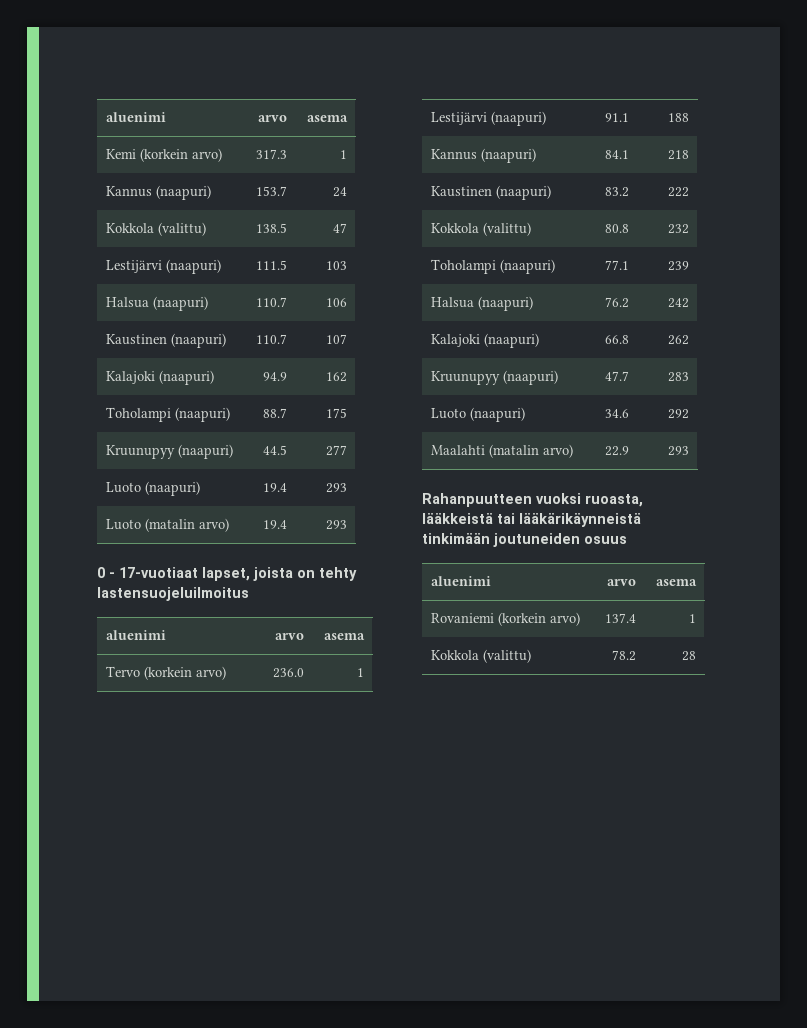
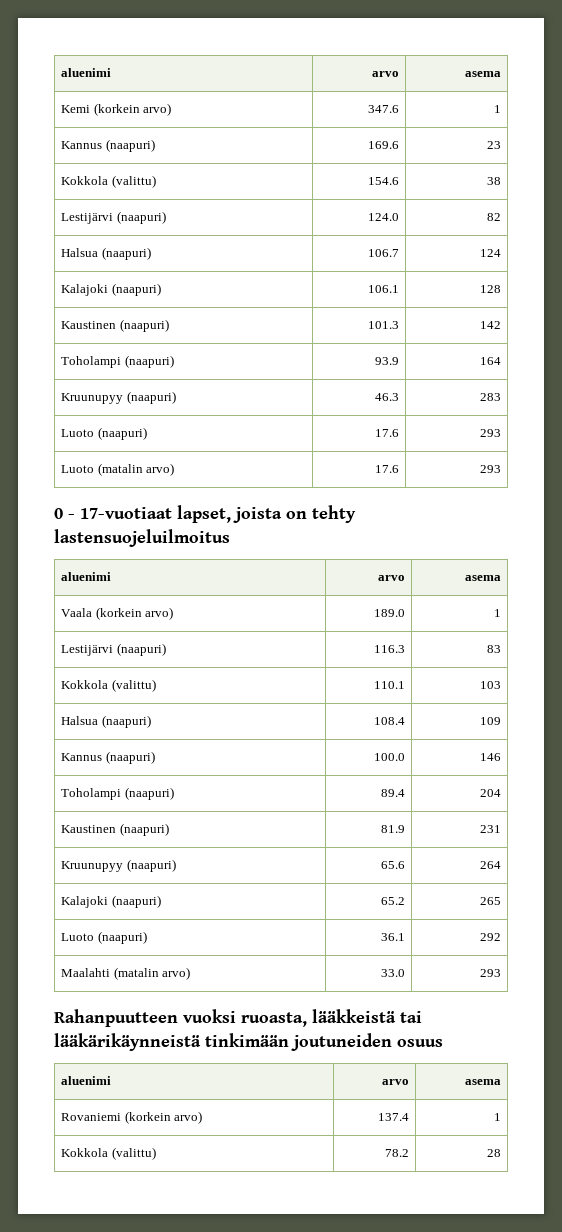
- Kemi (korkein arvo) | 317.3 | 1
+ Kemi (korkein arvo) | 347.6 | 1
- Kannus (naapuri) | 153.7 | 24
- Kokkola (valittu) | 138.5 | 47
- Lestijärvi (naapuri) | 111.5 | 103
- Halsua (naapuri) | 110.7 | 106
- Kaustinen (naapuri) | 110.7 | 107
- Kalajoki (naapuri) | 94.9 | 162
- Toholampi (naapuri) | 88.7 | 175
- Kruunupyy (naapuri) | 44.5 | 277
- Luoto (naapuri) | 19.4 | 293
+ Kannus (naapuri) | 169.6 | 23
+ Kokkola (valittu) | 154.6 | 38
+ Lestijärvi (naapuri) | 124.0 | 82
+ Halsua (naapuri) | 106.7 | 124
+ Kalajoki (naapuri) | 106.1 | 128
+ Kaustinen (naapuri) | 101.3 | 142
+ Toholampi (naapuri) | 93.9 | 164
+ Kruunupyy (naapuri) | 46.3 | 283
+ Luoto (naapuri) | 17.6 | 293
- Luoto (matalin arvo) | 19.4 | 293
+ Luoto (matalin arvo) | 17.6 | 293
- Tervo (korkein arvo) | 236.0 | 1
+ Vaala (korkein arvo) | 189.0 | 1
- Lestijärvi (naapuri) | 91.1 | 188
- Kannus (naapuri) | 84.1 | 218
- Kaustinen (naapuri) | 83.2 | 222
- Kokkola (valittu) | 80.8 | 232
- Toholampi (naapuri) | 77.1 | 239
- Halsua (naapuri) | 76.2 | 242
- Kalajoki (naapuri) | 66.8 | 262
- Kruunupyy (naapuri) | 47.7 | 283
- Luoto (naapuri) | 34.6 | 292
+ Lestijärvi (naapuri) | 116.3 | 83
+ Kokkola (valittu) | 110.1 | 103
+ Halsua (naapuri) | 108.4 | 109
+ Kannus (naapuri) | 100.0 | 146
+ Toholampi (naapuri) | 89.4 | 204
+ Kaustinen (naapuri) | 81.9 | 231
+ Kruunupyy (naapuri) | 65.6 | 264
+ Kalajoki (naapuri) | 65.2 | 265
+ Luoto (naapuri) | 36.1 | 292
- Maalahti (matalin arvo) | 22.9 | 293
+ Maalahti (matalin arvo) | 33.0 | 293

